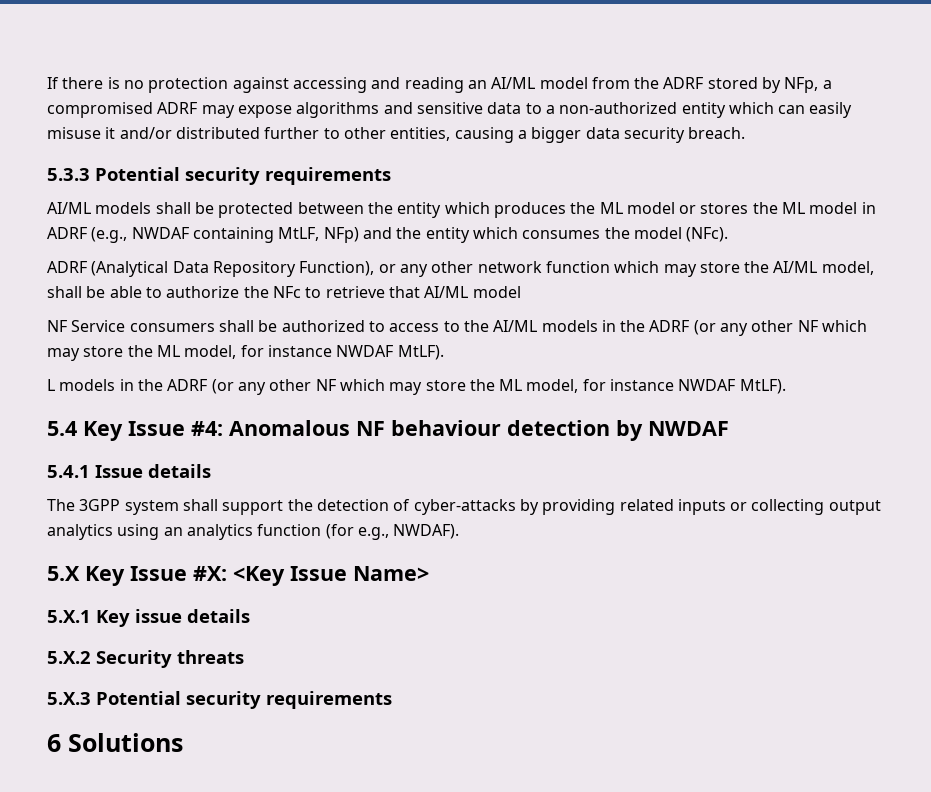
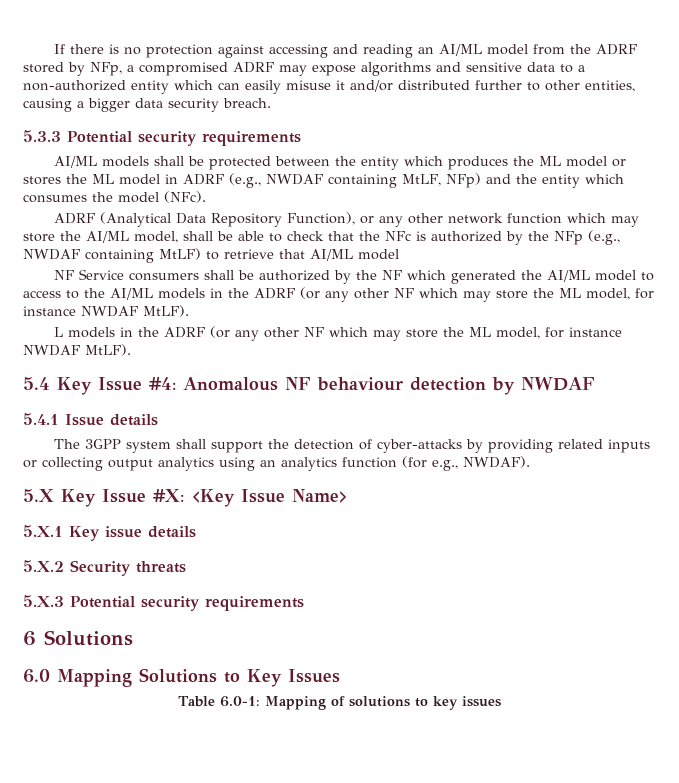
- ADRF (Analytical Data Repository Function), or any other network function which may store the AI/ML model, shall be able to authorize the NFc to retrieve that AI/ML model
+ ADRF (Analytical Data Repository Function), or any other network function which may store the AI/ML model, shall be able to check that the NFc is authorized by the NFp (e.g., NWDAF containing MtLF) to retrieve that AI/ML model
- NF Service consumers shall be authorized to access to the AI/ML models in the ADRF (or any other NF which may store the ML model, for instance NWDAF MtLF).
+ NF Service consumers shall be authorized by the NF which generated the AI/ML model to access to the AI/ML models in the ADRF (or any other NF which may store the ML model, for instance NWDAF MtLF).
+ 6.0 Mapping Solutions to Key Issues
+ Table 6.0-1: Mapping of solutions to key issues

